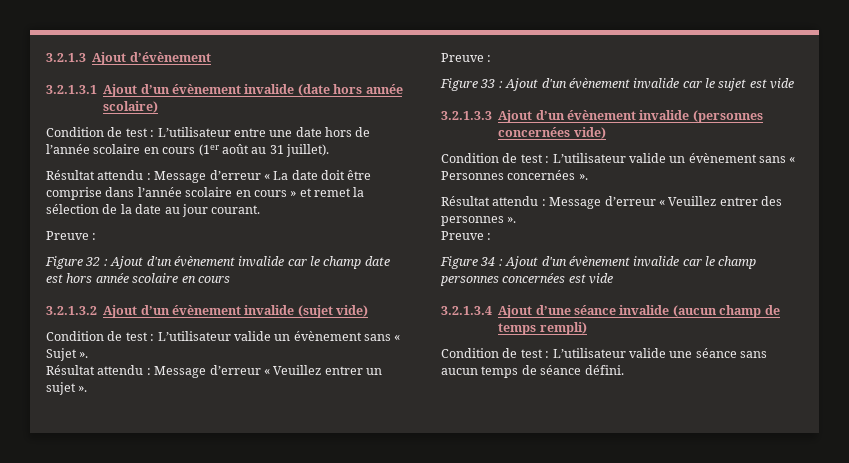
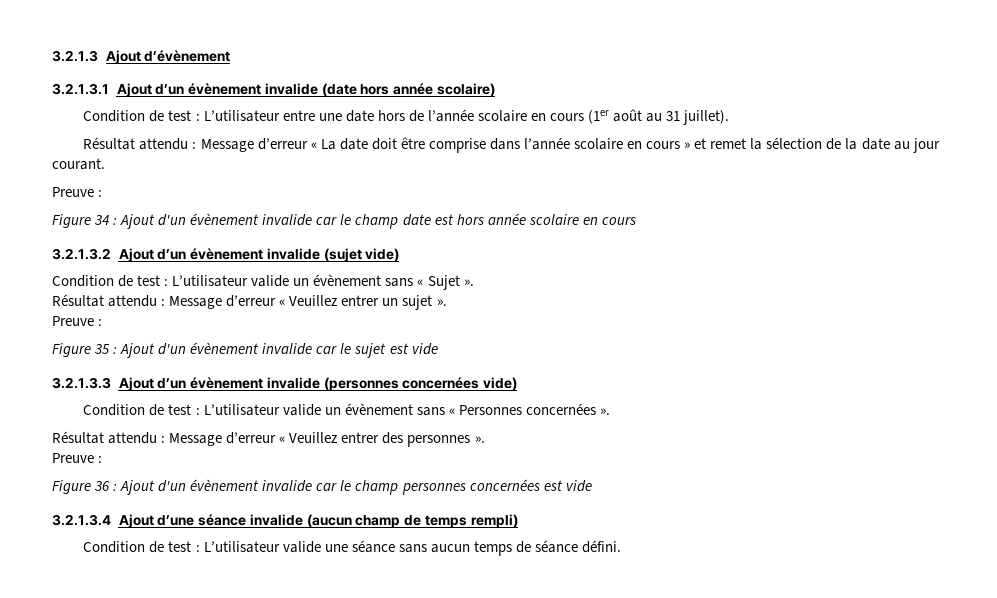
- Figure 32 : Ajout d'un évènement invalide car le champ date est hors année scolaire en cours
+ Figure 34 : Ajout d'un évènement invalide car le champ date est hors année scolaire en cours
- Figure 33 : Ajout d'un évènement invalide car le sujet est vide
+ Figure 35 : Ajout d'un évènement invalide car le sujet est vide
- Figure 34 : Ajout d'un évènement invalide car le champ personnes concernées est vide
+ Figure 36 : Ajout d'un évènement invalide car le champ personnes concernées est vide

